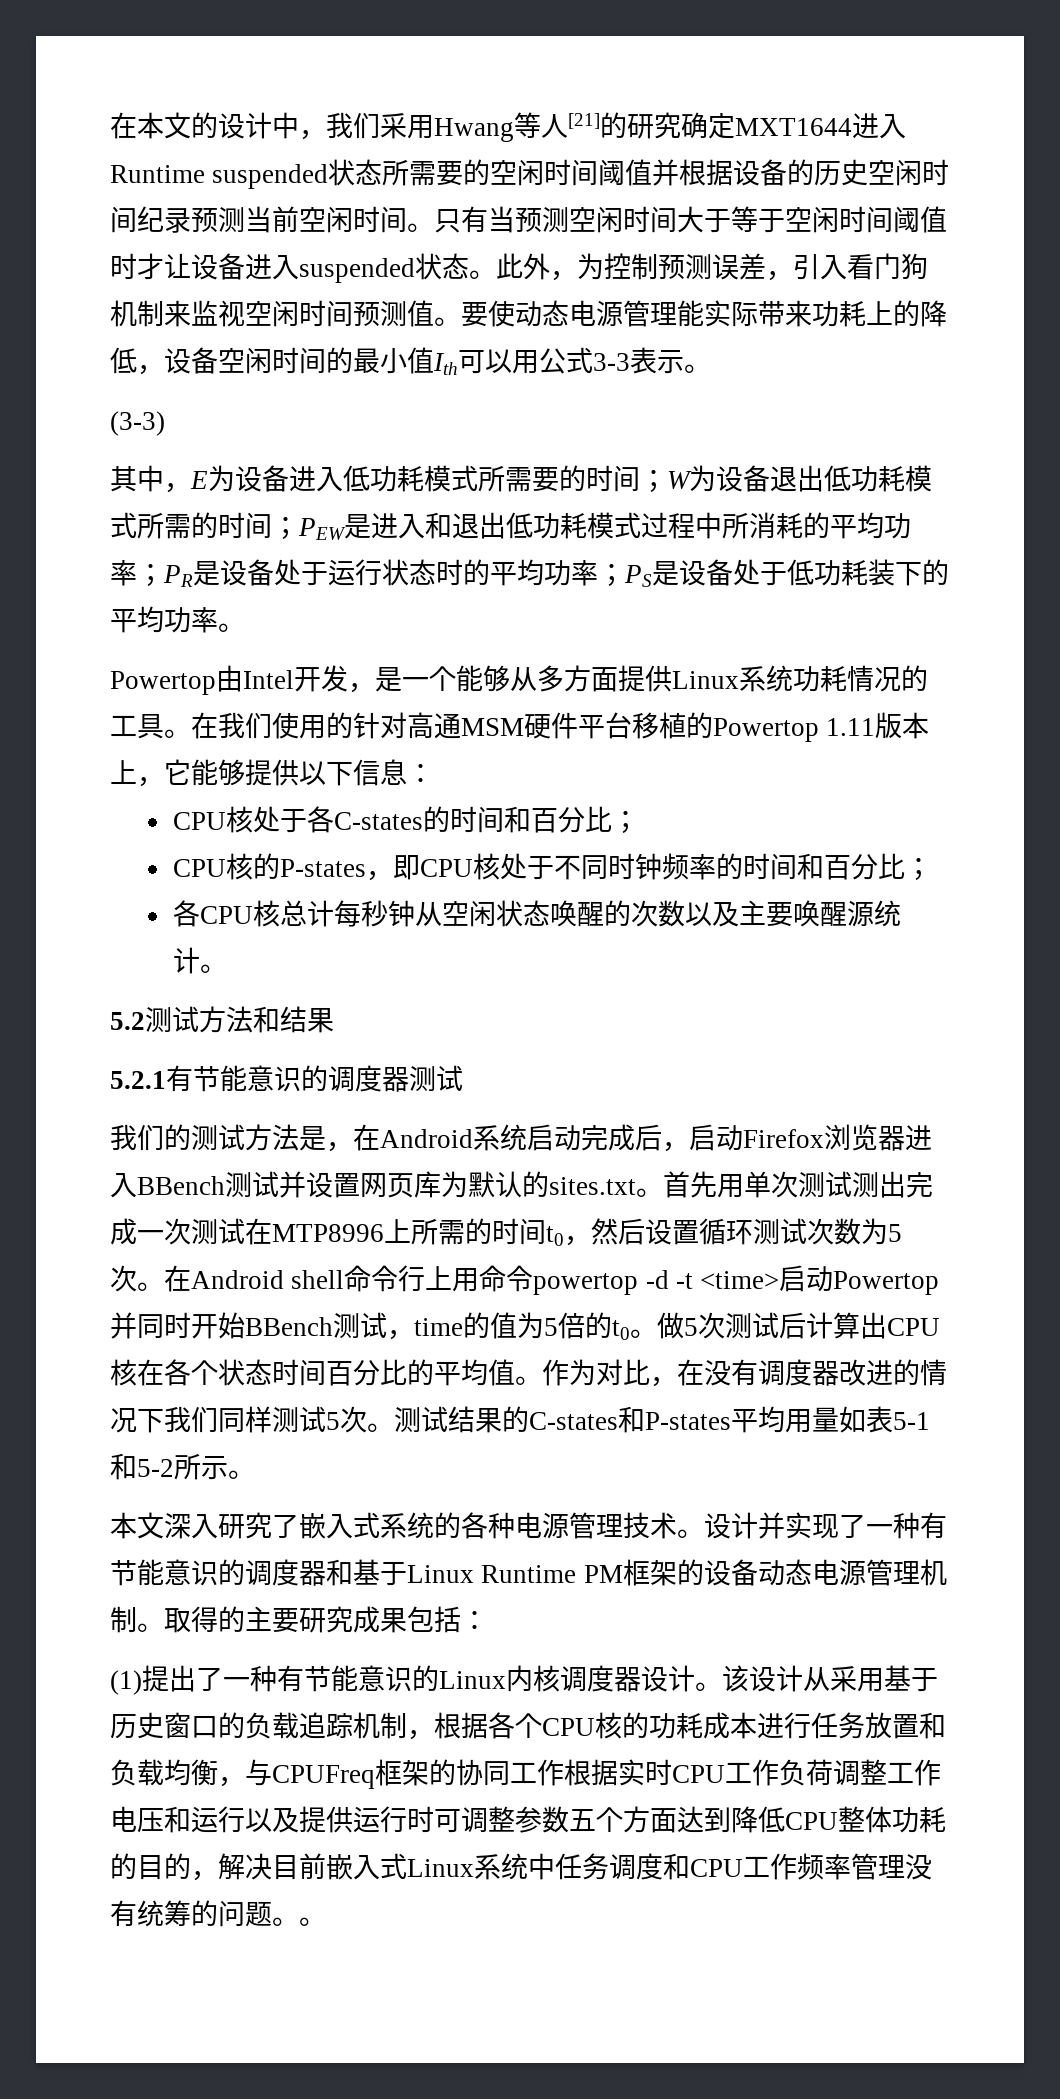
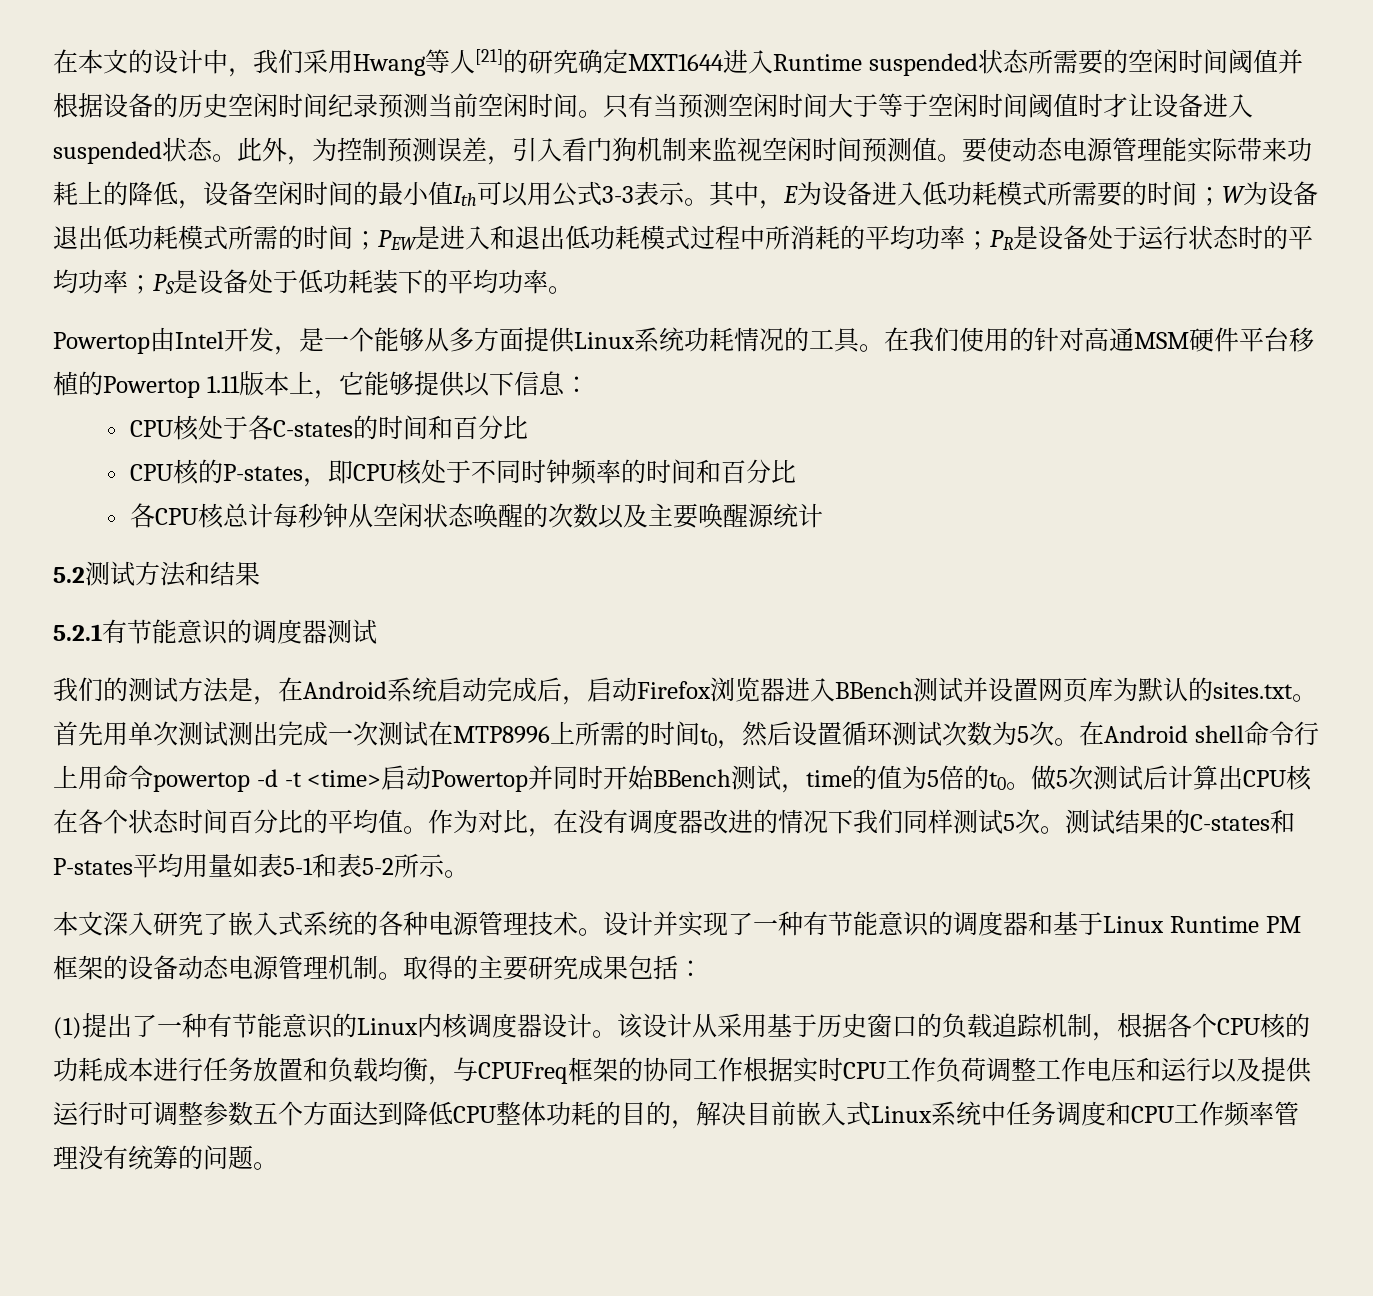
- 要使动态电源管理能实际带来功耗上的降低，设备空闲时间的最小值Ith可以用公式3-3表示。
- (3-3)
- 其中，E为设备进入低功耗模式所需要的时间；
+ 要使动态电源管理能实际带来功耗上的降低，设备空闲时间的最小值Ith可以用公式3-3表示。其中，E为设备进入低功耗模式所需要的时间；
- CPU核处于各C-states的时间和百分比；
+ CPU核处于各C-states的时间和百分比
- CPU核的P-states，即CPU核处于不同时钟频率的时间和百分比；
+ CPU核的P-states，即CPU核处于不同时钟频率的时间和百分比
- 各CPU核总计每秒钟从空闲状态唤醒的次数以及主要唤醒源统计。
+ 各CPU核总计每秒钟从空闲状态唤醒的次数以及主要唤醒源统计
- 测试结果的C-states和P-states平均用量如表5-1和5-2所示。
+ 测试结果的C-states和P-states平均用量如表5-1和表5-2所示。
- 该设计从采用基于历史窗口的负载追踪机制，根据各个CPU核的功耗成本进行任务放置和负载均衡，与CPUFreq框架的协同工作根据实时CPU工作负荷调整工作电压和运行以及提供运行时可调整参数五个方面达到降低CPU整体功耗的目的，解决目前嵌入式Linux系统中任务调度和CPU工作频率管理没有统筹的问题。。
+ 该设计从采用基于历史窗口的负载追踪机制，根据各个CPU核的功耗成本进行任务放置和负载均衡，与CPUFreq框架的协同工作根据实时CPU工作负荷调整工作电压和运行以及提供运行时可调整参数五个方面达到降低CPU整体功耗的目的，解决目前嵌入式Linux系统中任务调度和CPU工作频率管理没有统筹的问题。

